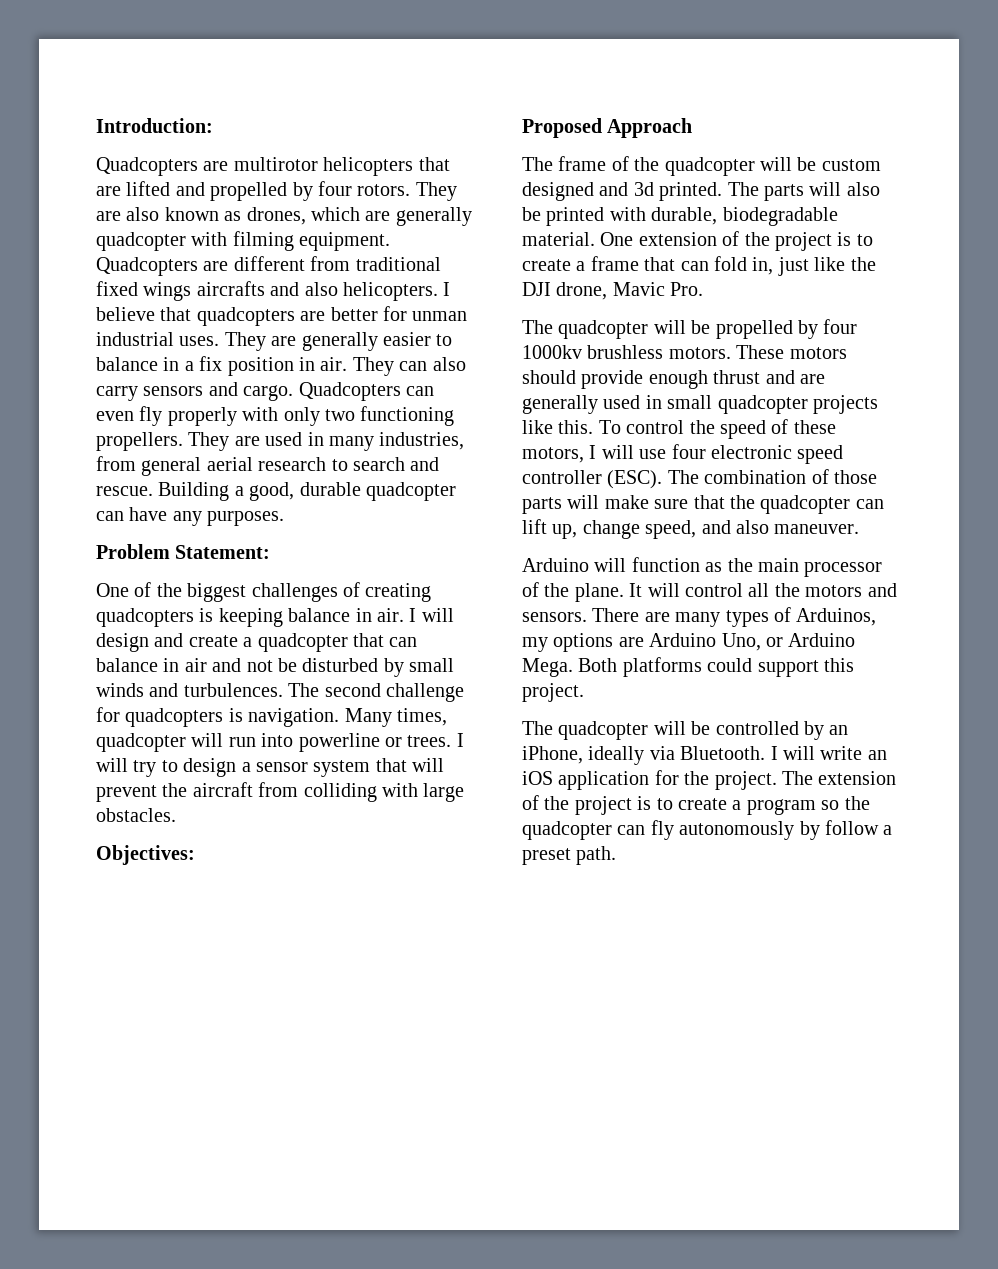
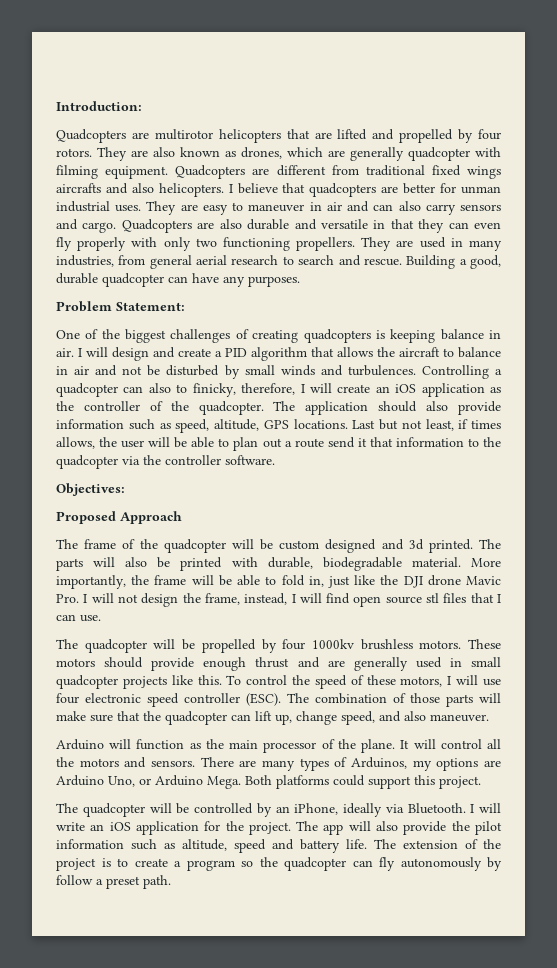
- They are generally easier to balance in a fix position in air. They can also carry sensors and cargo.
+ They are easy to maneuver in air and can also carry sensors and cargo.
- Quadcopters can even fly properly with only two functioning propellers.
+ Quadcopters are also durable and versatile in that they can even fly properly with only two functioning propellers.
- I will design and create a quadcopter that can balance in air and not be disturbed by small winds and turbulences.
+ I will design and create a PID algorithm that allows the aircraft to balance in air and not be disturbed by small winds and turbulences.
- The second challenge for quadcopters is navigation. Many times, quadcopter will run into powerline or trees. I will try to design a sensor system that will prevent the aircraft from colliding with large obstacles.
+ Controlling a quadcopter can also to finicky, therefore, I will create an iOS application as the controller of the quadcopter. The application should also provide information such as speed, altitude, GPS locations. Last but not least, if times allows, the user will be able to plan out a route send it that information to the quadcopter via the controller software.
- One extension of the project is to create a frame that can fold in, just like the DJI drone, Mavic Pro.
+ More importantly, the frame will be able to fold in, just like the DJI drone Mavic Pro. I will not design the frame, instead, I will find open source stl files that I can use.
- The extension of the project is to create a program so the quadcopter can fly autonomously by follow a preset path.
+ The app will also provide the pilot information such as altitude, speed and battery life. The extension of the project is to create a program so the quadcopter can fly autonomously by follow a preset path.

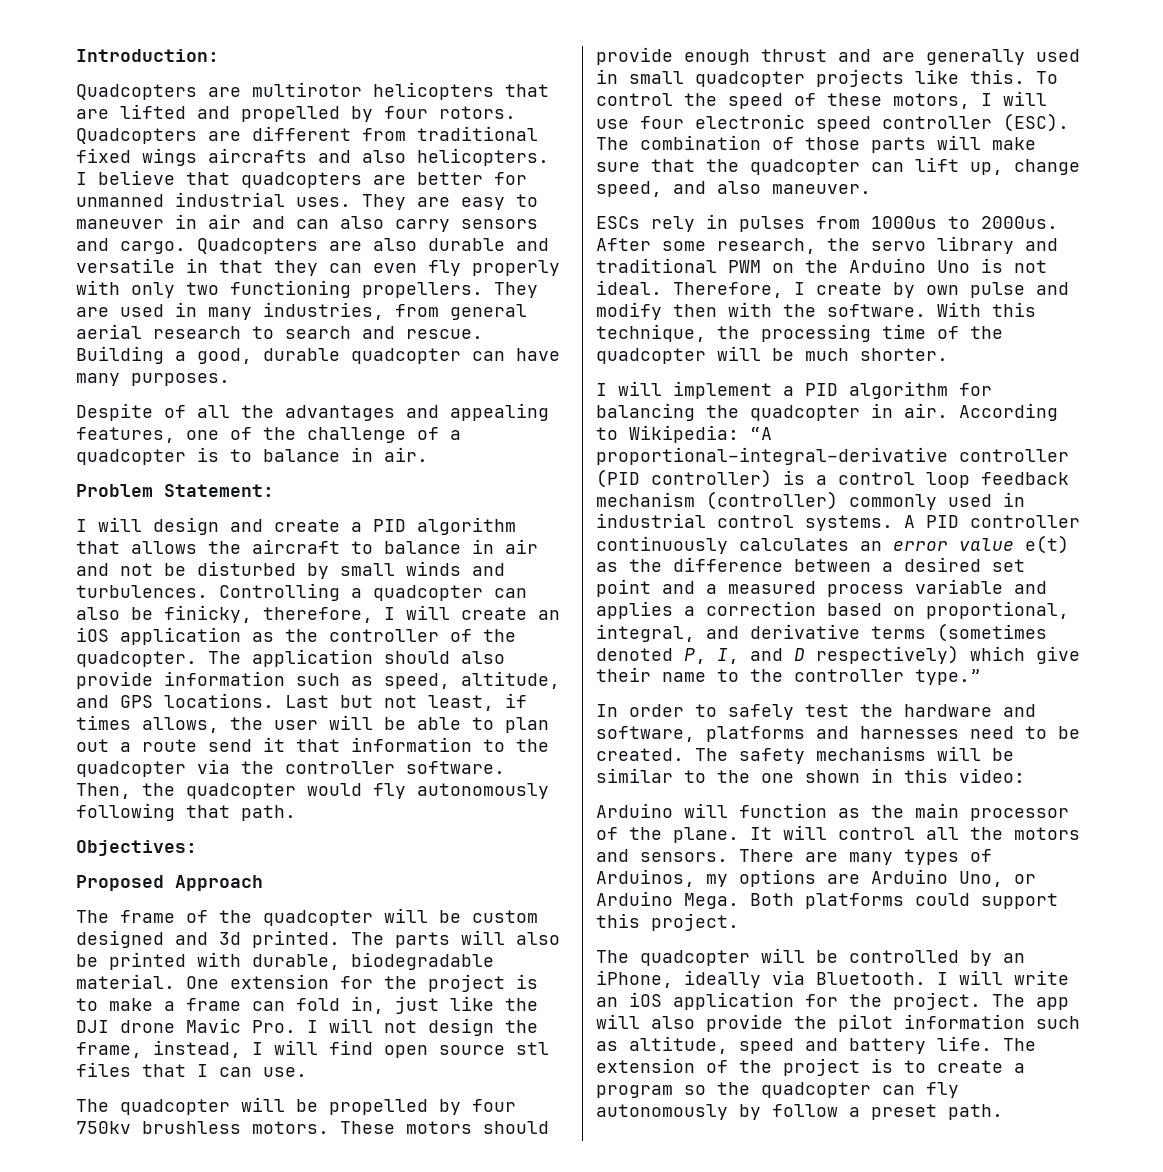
- They are also known as drones, which are generally quadcopter with filming equipment.
- I believe that quadcopters are better for unman industrial uses.
+ I believe that quadcopters are better for unmanned industrial uses.
- Building a good, durable quadcopter can have any purposes.
+ Building a good, durable quadcopter can have many purposes.
+ Despite of all the advantages and appealing features, one of the challenge of a quadcopter is to balance in air.
  Problem Statement:
- One of the biggest challenges of creating quadcopters is keeping balance in air. I will design and create a PID algorithm that allows the aircraft to balance in air and not be disturbed by small winds and turbulences.
+ I will design and create a PID algorithm that allows the aircraft to balance in air and not be disturbed by small winds and turbulences.
- Controlling a quadcopter can also to finicky, therefore, I will create an iOS application as the controller of the quadcopter.
+ Controlling a quadcopter can also be finicky, therefore, I will create an iOS application as the controller of the quadcopter.
- The application should also provide information such as speed, altitude, GPS locations.
+ The application should also provide information such as speed, altitude, and GPS locations.
+ Then, the quadcopter would fly autonomously following that path.
- More importantly, the frame will be able to fold in, just like the DJI drone Mavic Pro. I will not design the frame, instead, I will find open source stl files that I can use.
+ One extension for the project is to make a frame can fold in, just like the DJI drone Mavic Pro. I will not design the frame, instead, I will find open source stl files that I can use.
- The quadcopter will be propelled by four 1000kv brushless motors.
+ The quadcopter will be propelled by four 750kv brushless motors.
+ ESCs rely in pulses from 1000us to 2000us. After some research, the servo library and traditional PWM on the Arduino Uno is not ideal. Therefore, I create by own pulse and modify then with the software. With this technique, the processing time of the quadcopter will be much shorter.
+ I will implement a PID algorithm for balancing the quadcopter in air. According to Wikipedia: “A proportional–integral–derivative controller (PID controller) is a control loop feedback mechanism (controller) commonly used in industrial control systems. A PID controller continuously calculates an error value e(t) as the difference between a desired set point and a measured process variable and applies a correction based on proportional, integral, and derivative terms (sometimes denoted P, I, and D respectively) which give their name to the controller type.”
+ In order to safely test the hardware and software, platforms and harnesses need to be created. The safety mechanisms will be similar to the one shown in this video:

